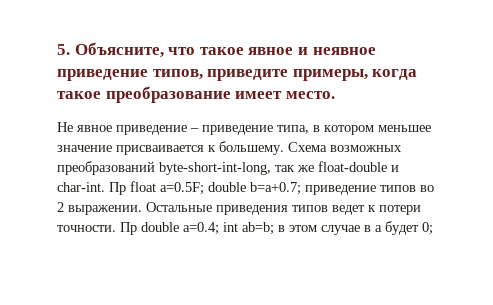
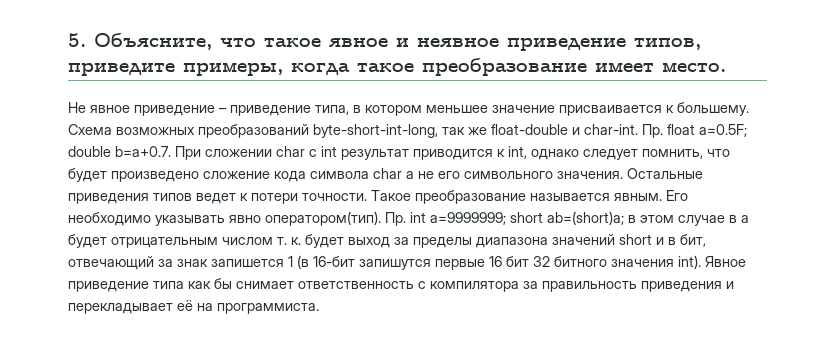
- Пр float a=0.5F; double b=a+0.7; приведение типов во 2 выражении.
+ Пр. float a=0.5F; double b=a+0.7. При сложении char c int результат приводится к int, однако следует помнить, что будет произведено сложение кода символа char а не его символьного значения.
- Пр double a=0.4; int ab=b; в этом случае в a будет 0;
+ Такое преобразование называется явным. Его необходимо указывать явно оператором(тип). Пр. int a=9999999; short ab=(short)a; в этом случае в a будет отрицательным числом т. к. будет выход за пределы диапазона значений short и в бит, отвечающий за знак запишется 1 (в 16-бит запишутся первые 16 бит 32 битного значения int). Явное приведение типа как бы снимает ответственность с компилятора за правильность приведения и перекладывает её на программиста.

